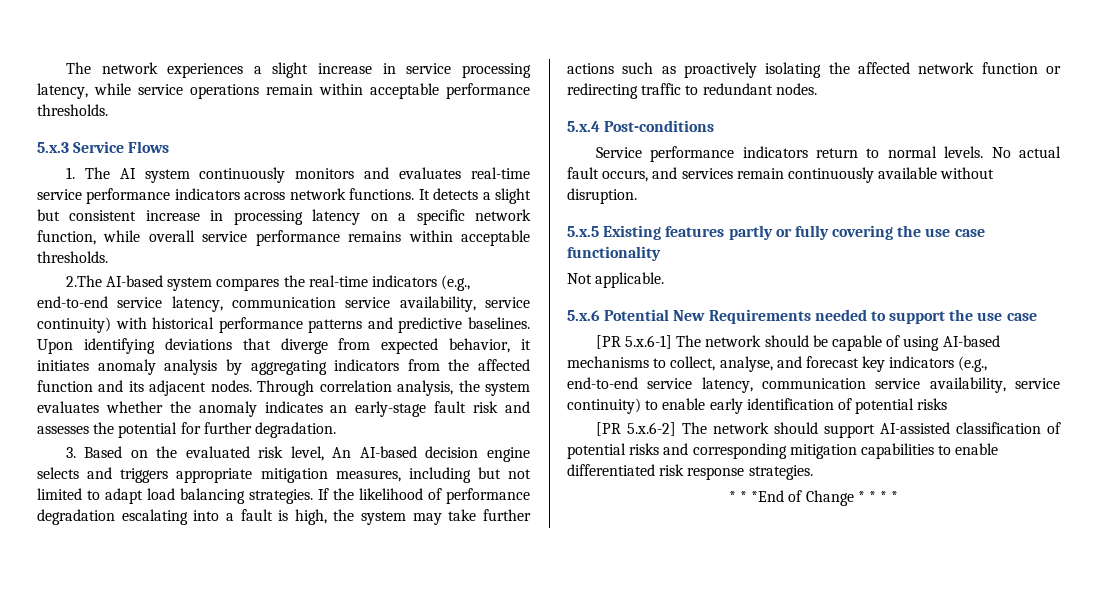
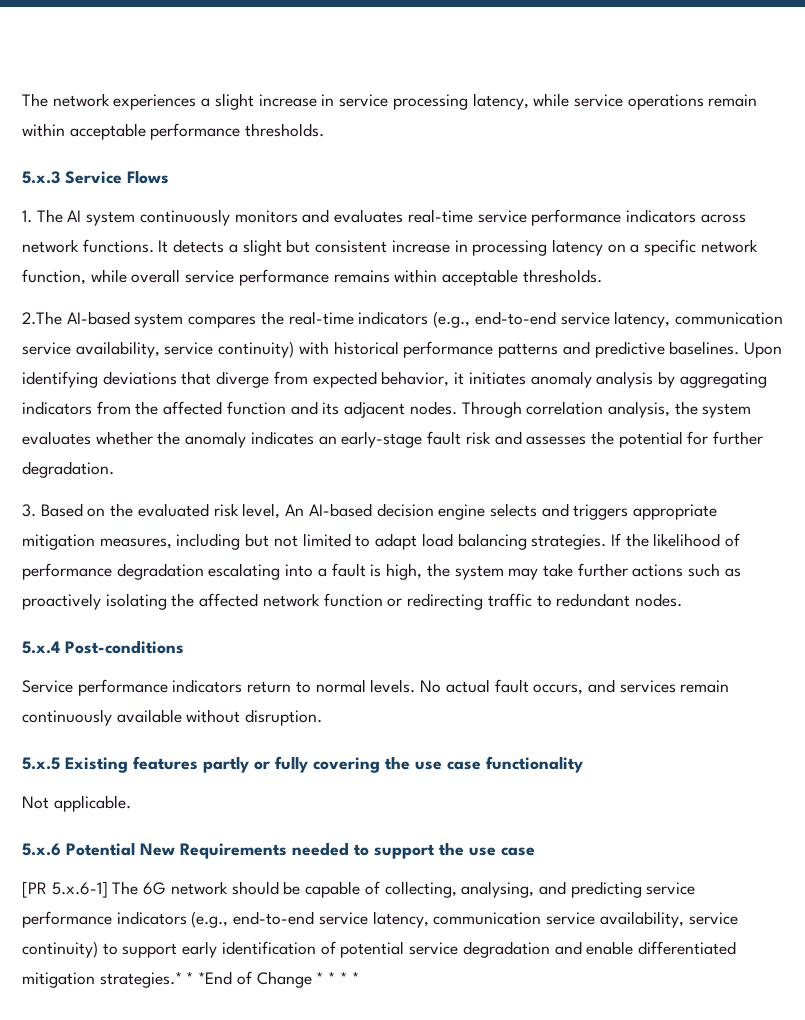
- [PR 5.x.6-1] The network should be capable of using AI-based mechanisms to collect, analyse, and forecast key indicators (e.g., end-to-end service latency, communication service availability, service continuity) to enable early identification of potential risks
- [PR 5.x.6-2] The network should support AI-assisted classification of potential risks and corresponding mitigation capabilities to enable differentiated risk response strategies.
- * * *End of Change * * * *
+ [PR 5.x.6-1] The 6G network should be capable of collecting, analysing, and predicting service performance indicators (e.g., end-to-end service latency, communication service availability, service continuity) to support early identification of potential service degradation and enable differentiated mitigation strategies.* * *End of Change * * * *

